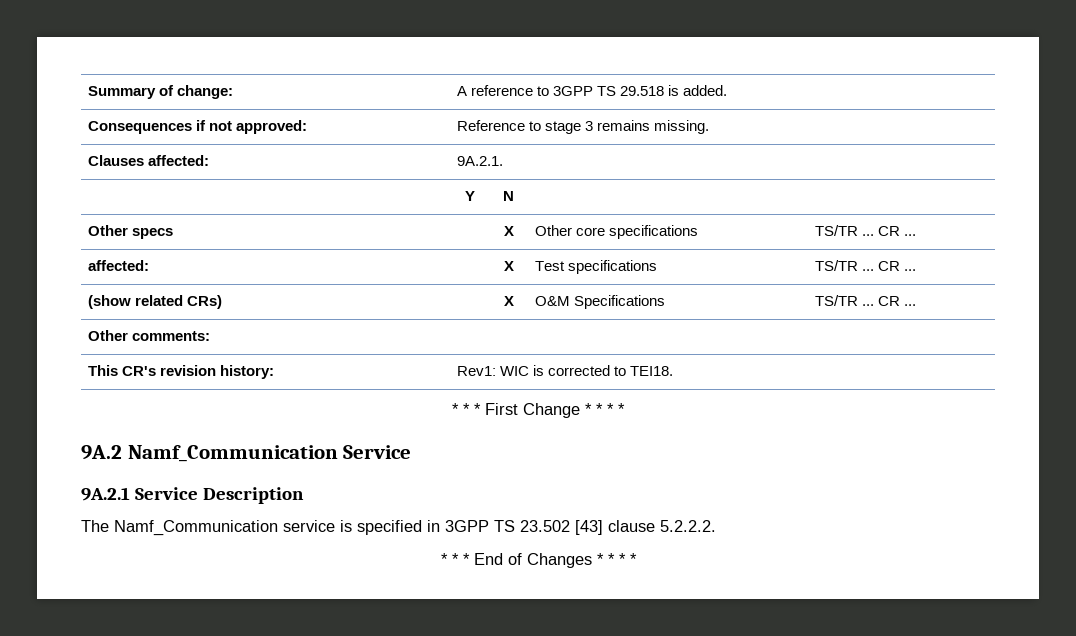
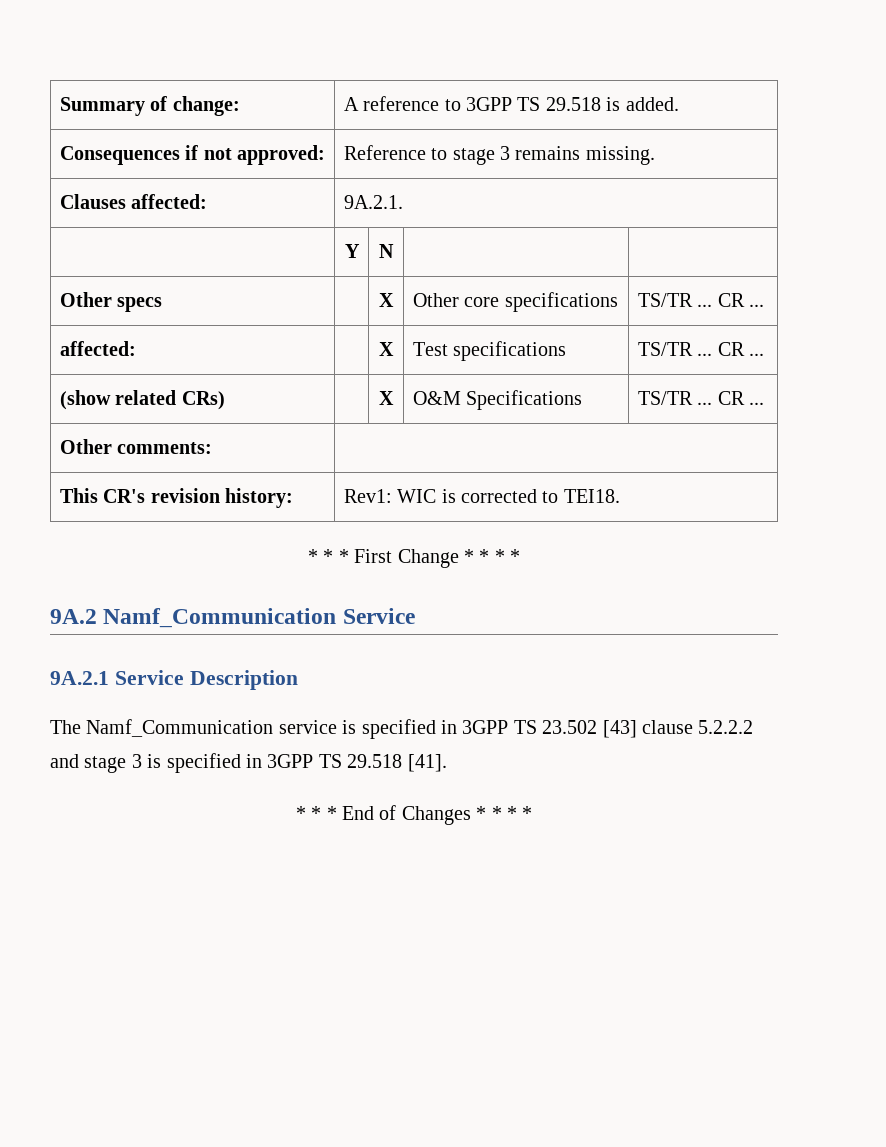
- The Namf_Communication service is specified in 3GPP TS 23.502 [43] clause 5.2.2.2.
+ The Namf_Communication service is specified in 3GPP TS 23.502 [43] clause 5.2.2.2 and stage 3 is specified in 3GPP TS 29.518 [41].

